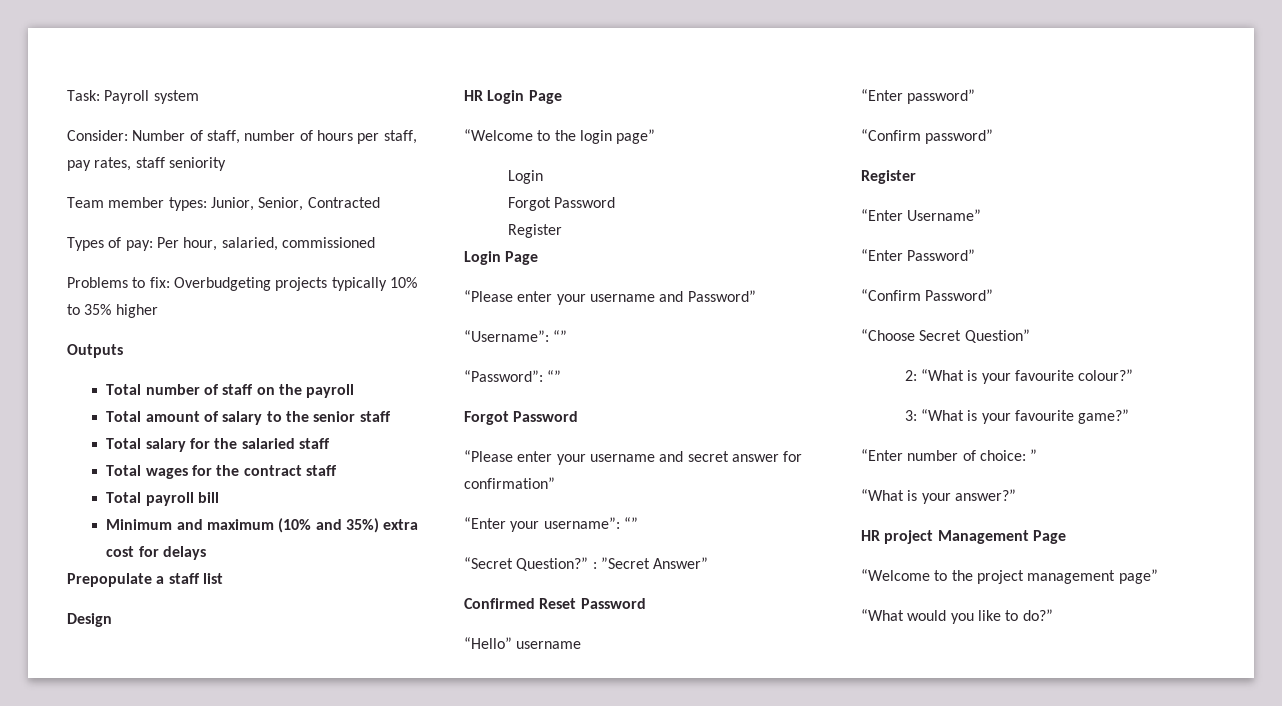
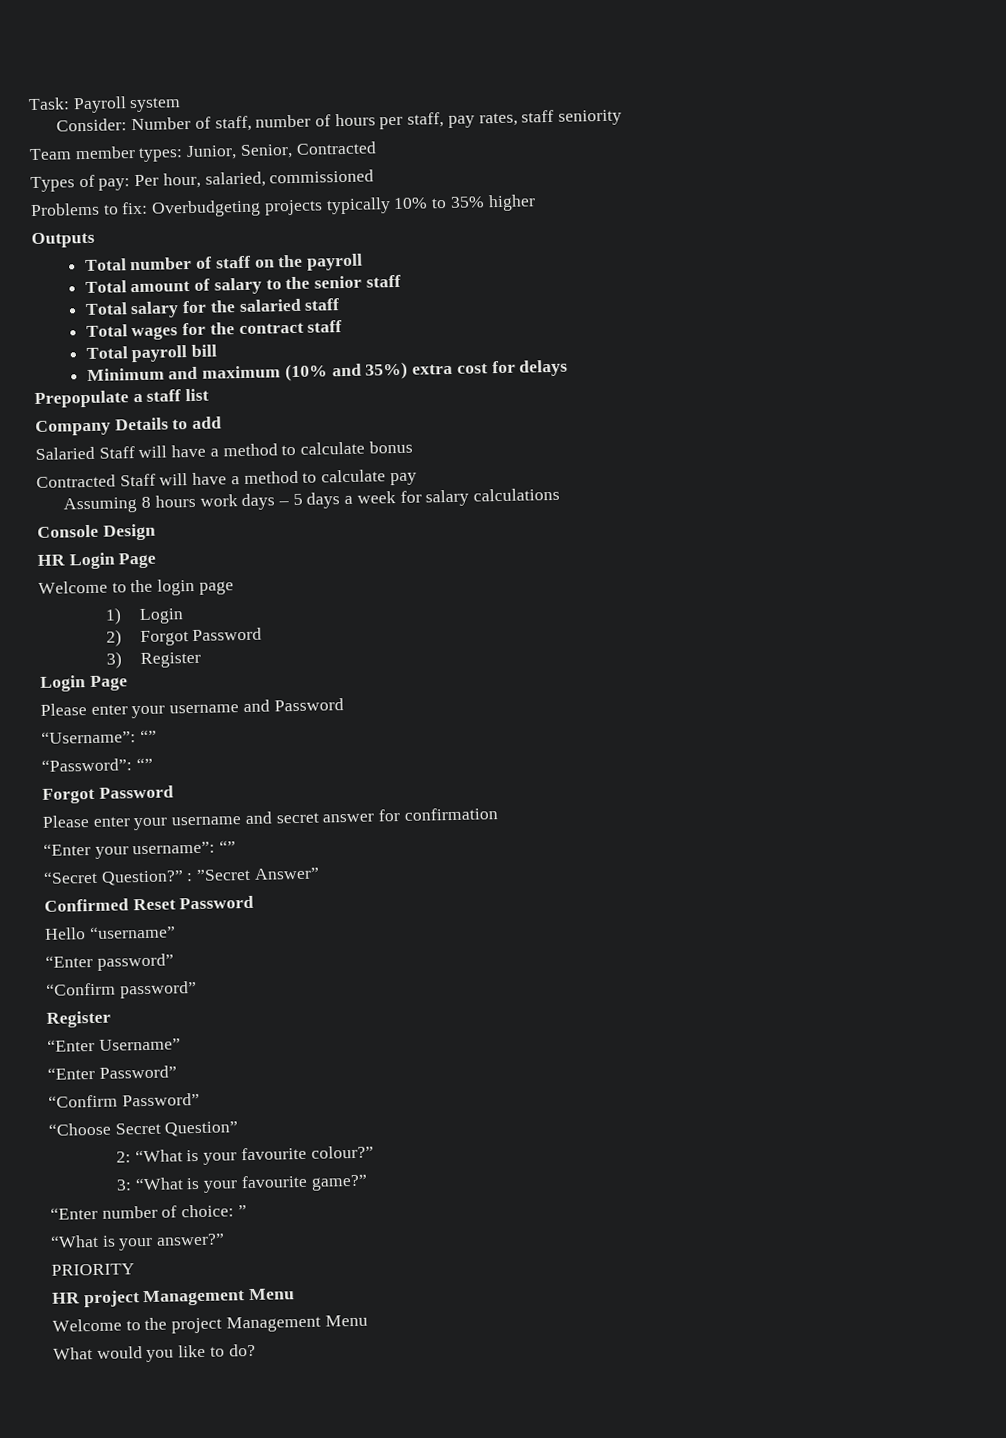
- Design
+ Company Details to add
+ Salaried Staff will have a method to calculate bonus
+ Contracted Staff will have a method to calculate pay
+ Assuming 8 hours work days – 5 days a week for salary calculations
+ Console Design
- “Welcome to the login page”
- Login
- Forgot Password
- Register
+ Welcome to the login page
+ 1) Login
+ 2) Forgot Password
+ 3) Register
- “Please enter your username and Password”
+ Please enter your username and Password
- “Please enter your username and secret answer for confirmation”
+ Please enter your username and secret answer for confirmation
- “Hello” username
+ Hello “username”
+ PRIORITY
- HR project Management Page
- “Welcome to the project management page”
- “What would you like to do?”
+ HR project Management Menu
+ Welcome to the project Management Menu
+ What would you like to do?

